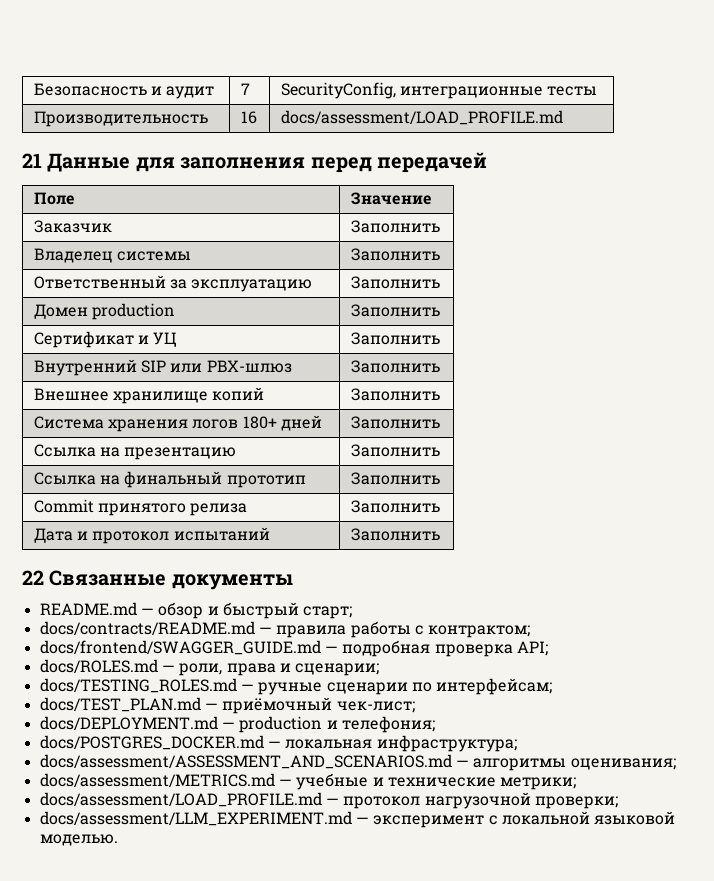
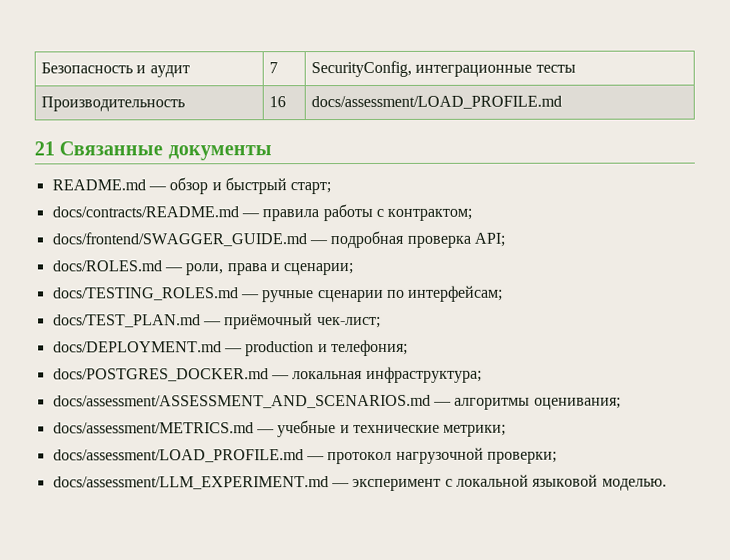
- 21 Данные для заполнения перед передачей
- Поле | Значение
- Заказчик | Заполнить
- Владелец системы | Заполнить
- Ответственный за эксплуатацию | Заполнить
- Домен production | Заполнить
- Сертификат и УЦ | Заполнить
- Внутренний SIP или PBX-шлюз | Заполнить
- Внешнее хранилище копий | Заполнить
- Система хранения логов 180+ дней | Заполнить
- Ссылка на презентацию | Заполнить
- Ссылка на финальный прототип | Заполнить
- Commit принятого релиза | Заполнить
- Дата и протокол испытаний | Заполнить
- 22 Связанные документы
+ 21 Связанные документы

